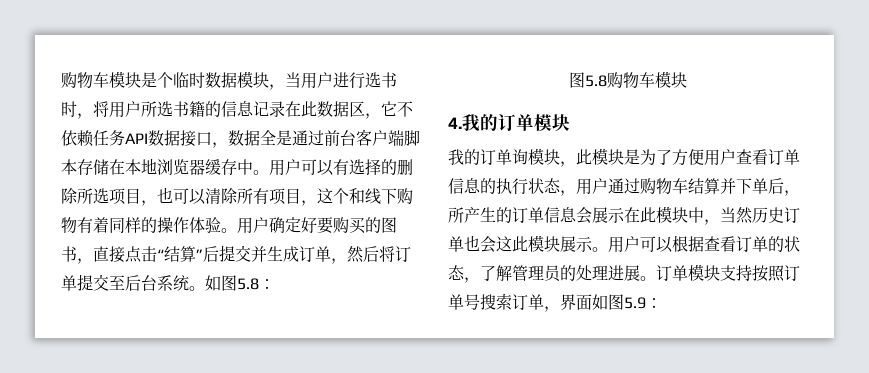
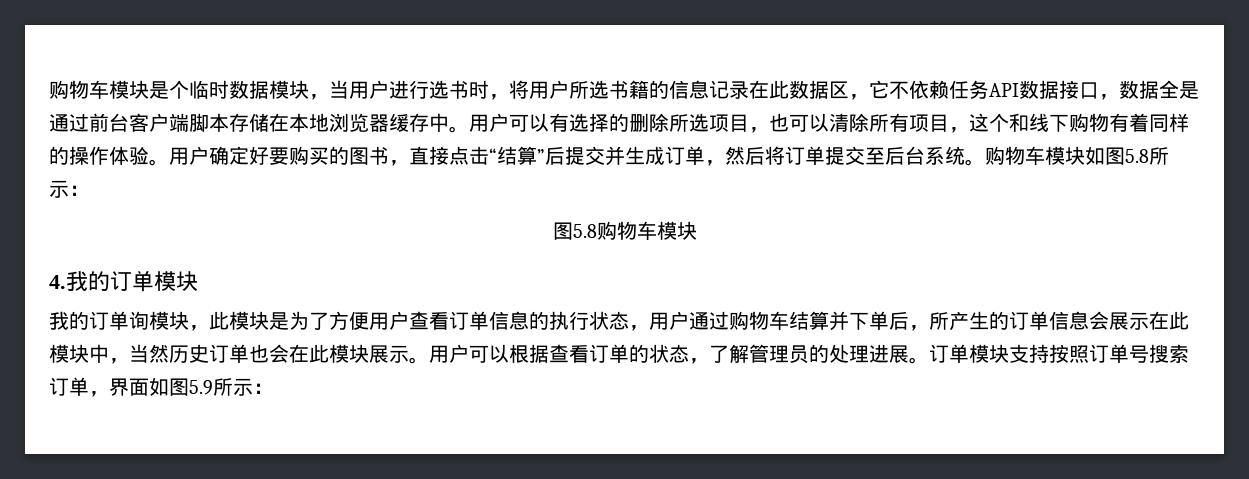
- 如图5.8：
+ 购物车模块如图5.8所示：
- 我的订单询模块，此模块是为了方便用户查看订单信息的执行状态，用户通过购物车结算并下单后，所产生的订单信息会展示在此模块中，当然历史订单也会这此模块展示。
+ 我的订单询模块，此模块是为了方便用户查看订单信息的执行状态，用户通过购物车结算并下单后，所产生的订单信息会展示在此模块中，当然历史订单也会在此模块展示。
- 订单模块支持按照订单号搜索订单，界面如图5.9：
+ 订单模块支持按照订单号搜索订单，界面如图5.9所示：

